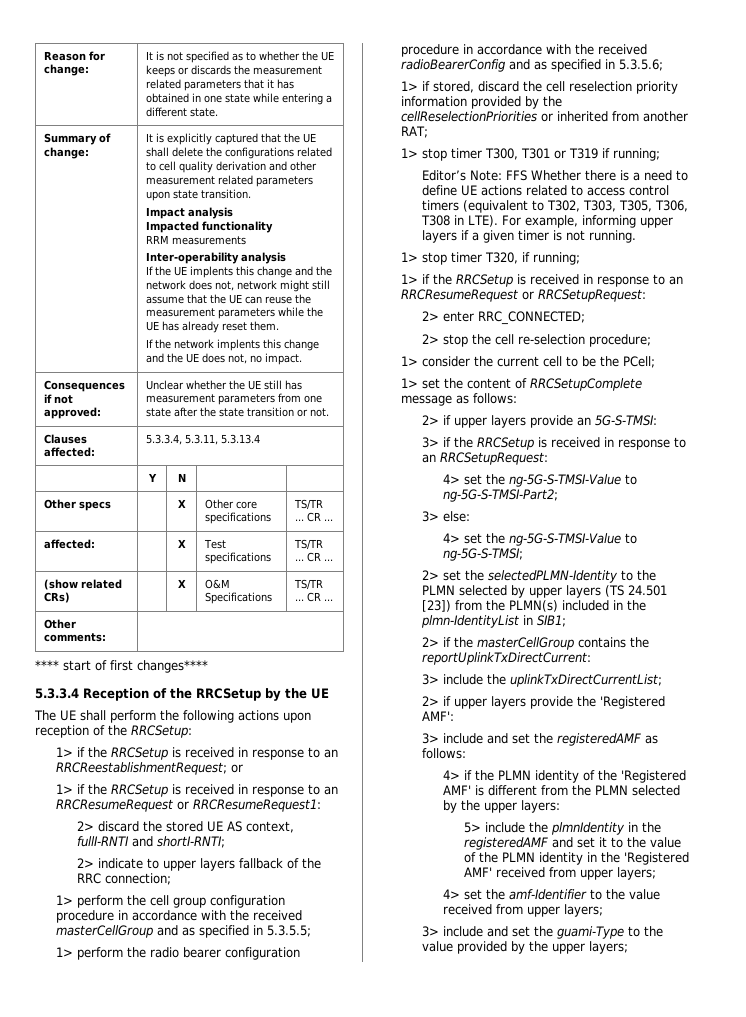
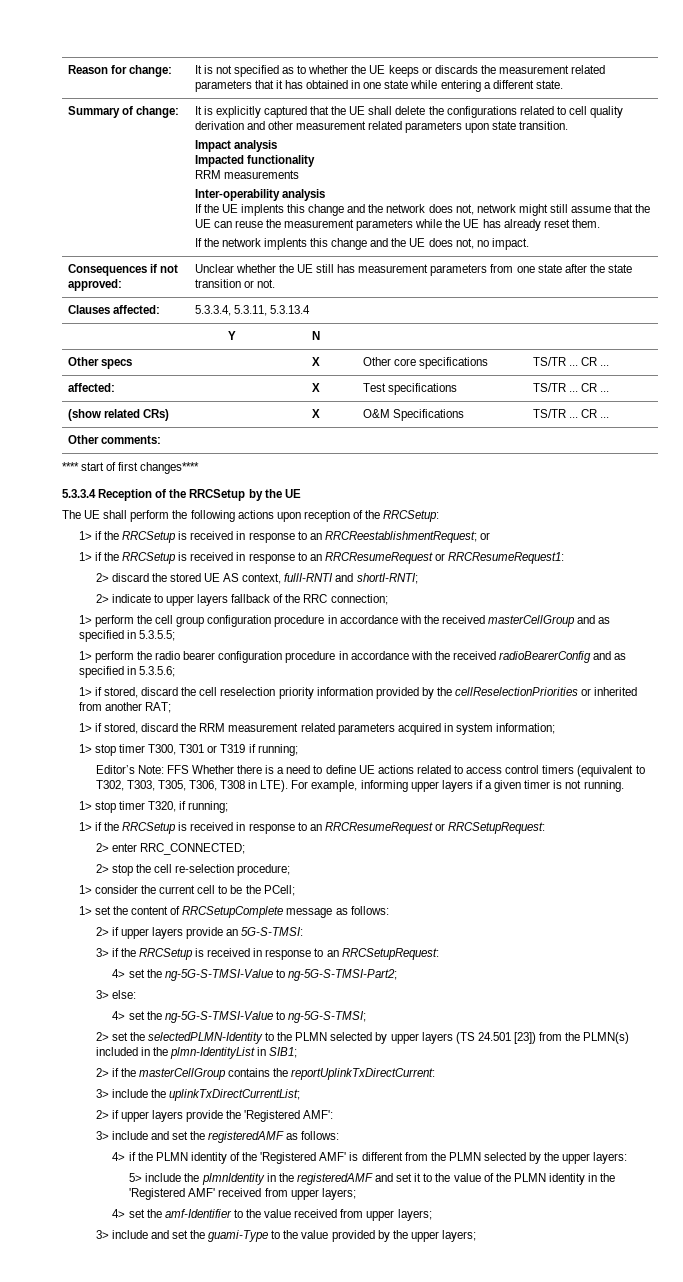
+ 1> if stored, discard the RRM measurement related parameters acquired in system information;

